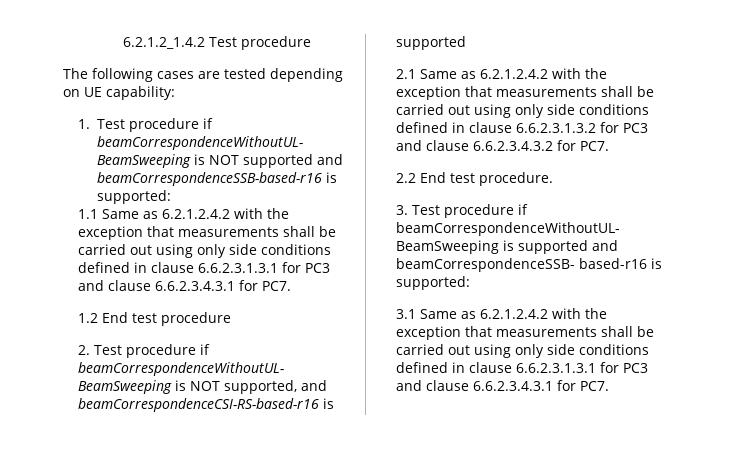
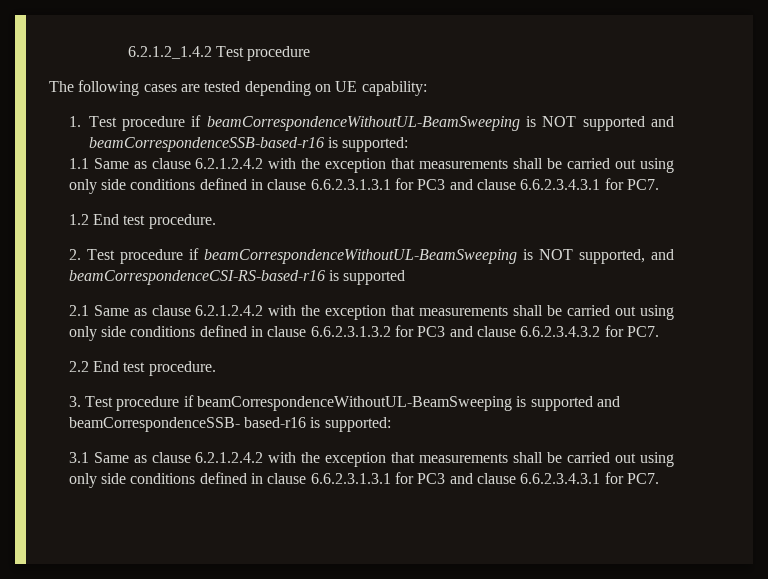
- 1.1 Same as 6.2.1.2.4.2 with the exception that measurements shall be carried out using only side conditions defined in clause 6.6.2.3.1.3.1 for PC3 and clause 6.6.2.3.4.3.1 for PC7.
+ 1.1 Same as clause 6.2.1.2.4.2 with the exception that measurements shall be carried out using only side conditions defined in clause 6.6.2.3.1.3.1 for PC3 and clause 6.6.2.3.4.3.1 for PC7.
- 1.2 End test procedure
+ 1.2 End test procedure.
- 2.1 Same as 6.2.1.2.4.2 with the exception that measurements shall be carried out using only side conditions defined in clause 6.6.2.3.1.3.2 for PC3 and clause 6.6.2.3.4.3.2 for PC7.
+ 2.1 Same as clause 6.2.1.2.4.2 with the exception that measurements shall be carried out using only side conditions defined in clause 6.6.2.3.1.3.2 for PC3 and clause 6.6.2.3.4.3.2 for PC7.
- 3.1 Same as 6.2.1.2.4.2 with the exception that measurements shall be carried out using only side conditions defined in clause 6.6.2.3.1.3.1 for PC3 and clause 6.6.2.3.4.3.1 for PC7.
+ 3.1 Same as clause 6.2.1.2.4.2 with the exception that measurements shall be carried out using only side conditions defined in clause 6.6.2.3.1.3.1 for PC3 and clause 6.6.2.3.4.3.1 for PC7.

